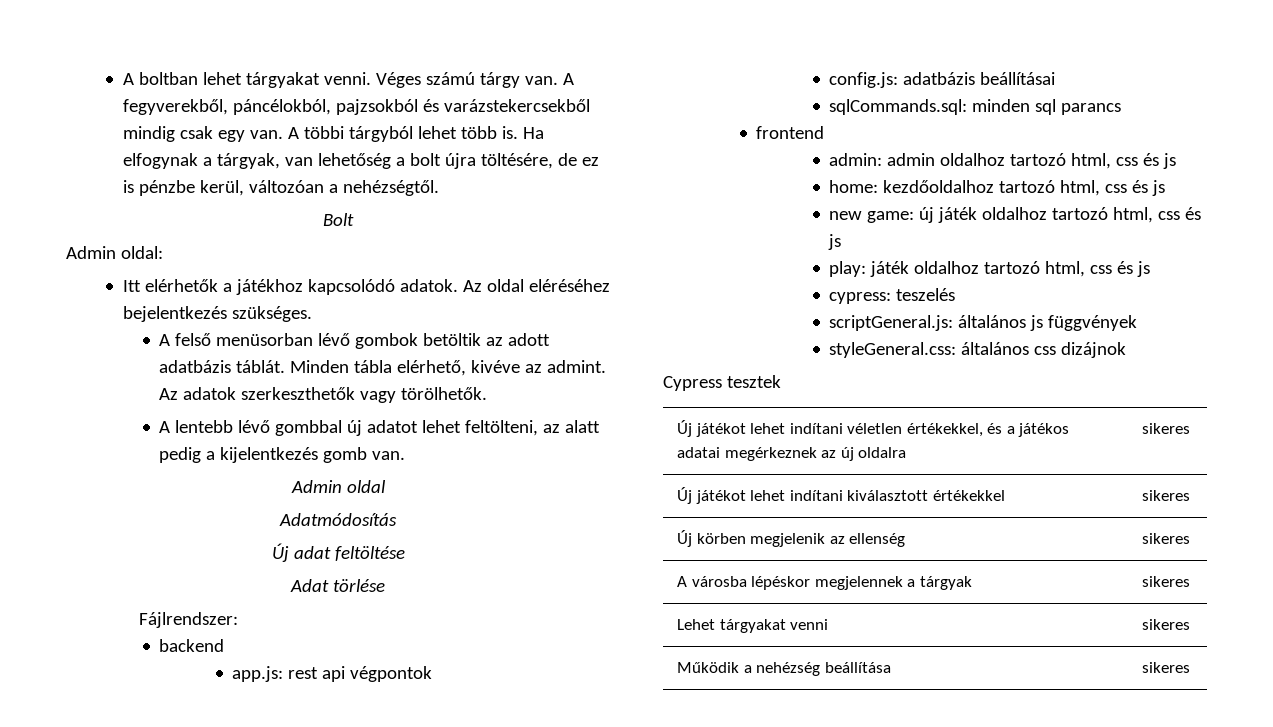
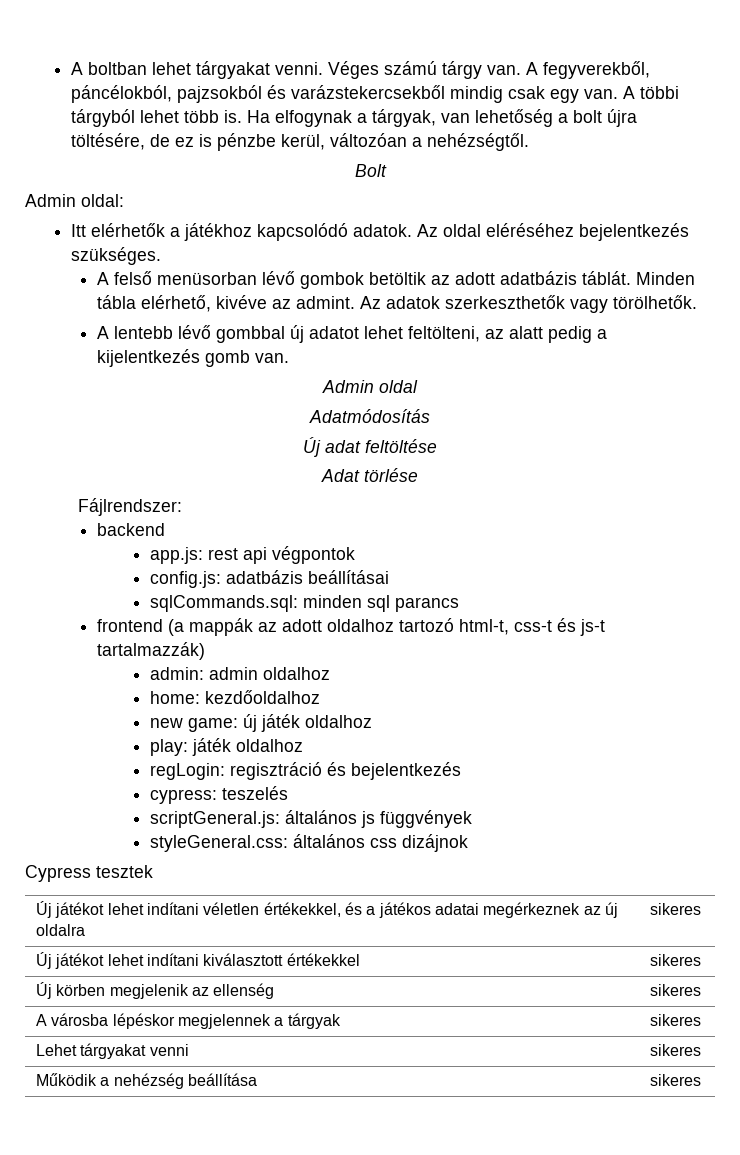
- frontend
- admin: admin oldalhoz tartozó html, css és js
- home: kezdőoldalhoz tartozó html, css és js
+ frontend (a mappák az adott oldalhoz tartozó html-t, css-t és js-t tartalmazzák)
+ admin: admin oldalhoz
+ home: kezdőoldalhoz
- new game: új játék oldalhoz tartozó html, css és js
- play: játék oldalhoz tartozó html, css és js
+ new game: új játék oldalhoz
+ play: játék oldalhoz
+ regLogin: regisztráció és bejelentkezés

